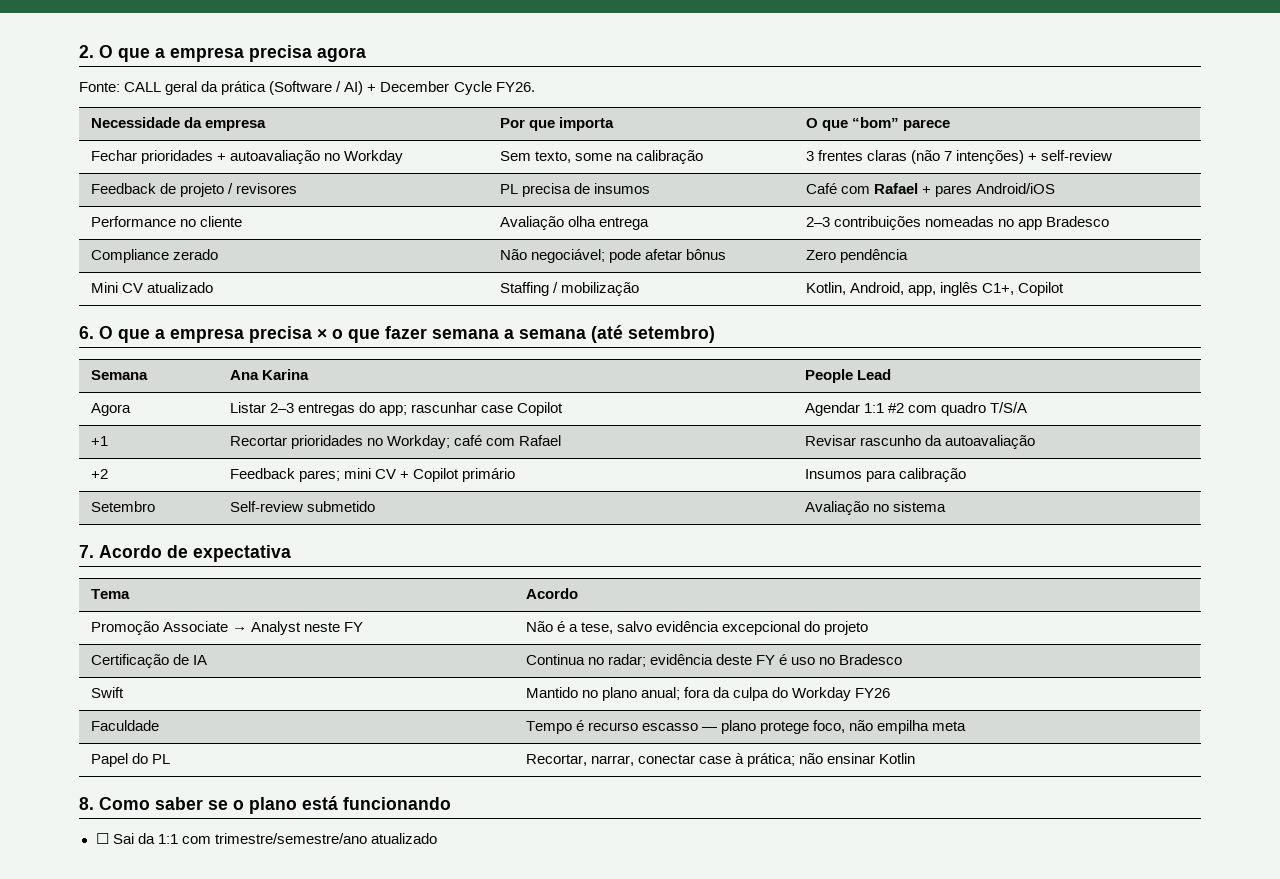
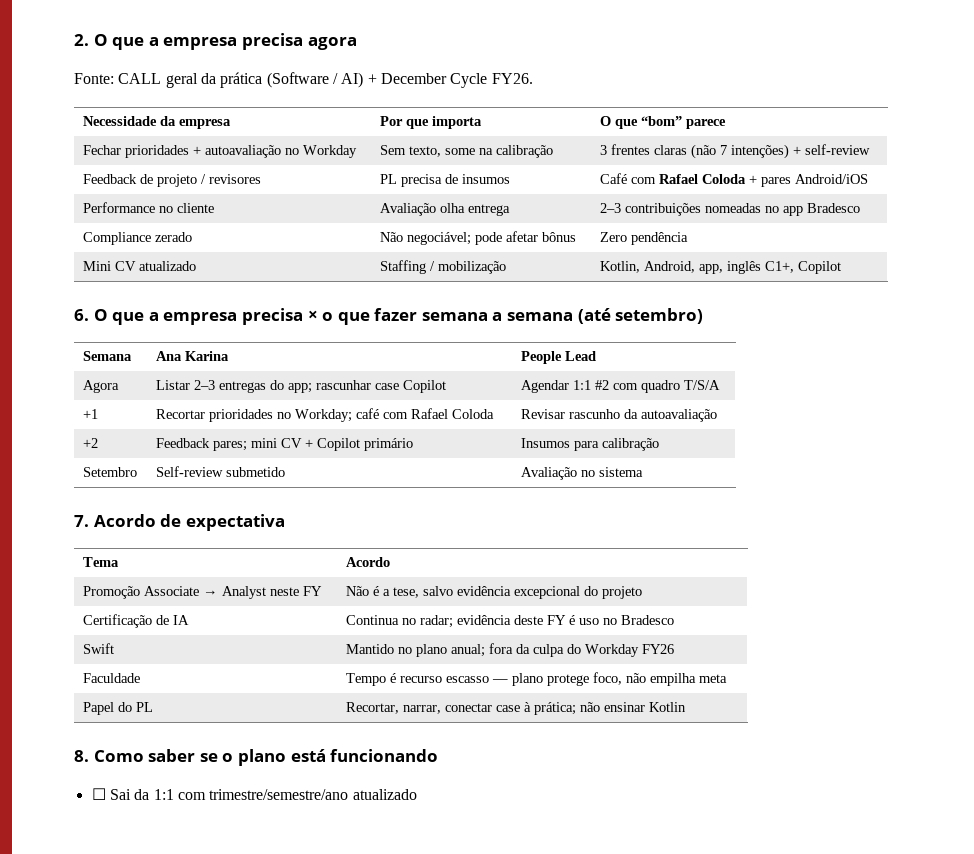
- Feedback de projeto / revisores | PL precisa de insumos | Café com Rafael + pares Android/iOS
+ Feedback de projeto / revisores | PL precisa de insumos | Café com Rafael Coloda + pares Android/iOS
- +1 | Recortar prioridades no Workday; café com Rafael | Revisar rascunho da autoavaliação
+ +1 | Recortar prioridades no Workday; café com Rafael Coloda | Revisar rascunho da autoavaliação

